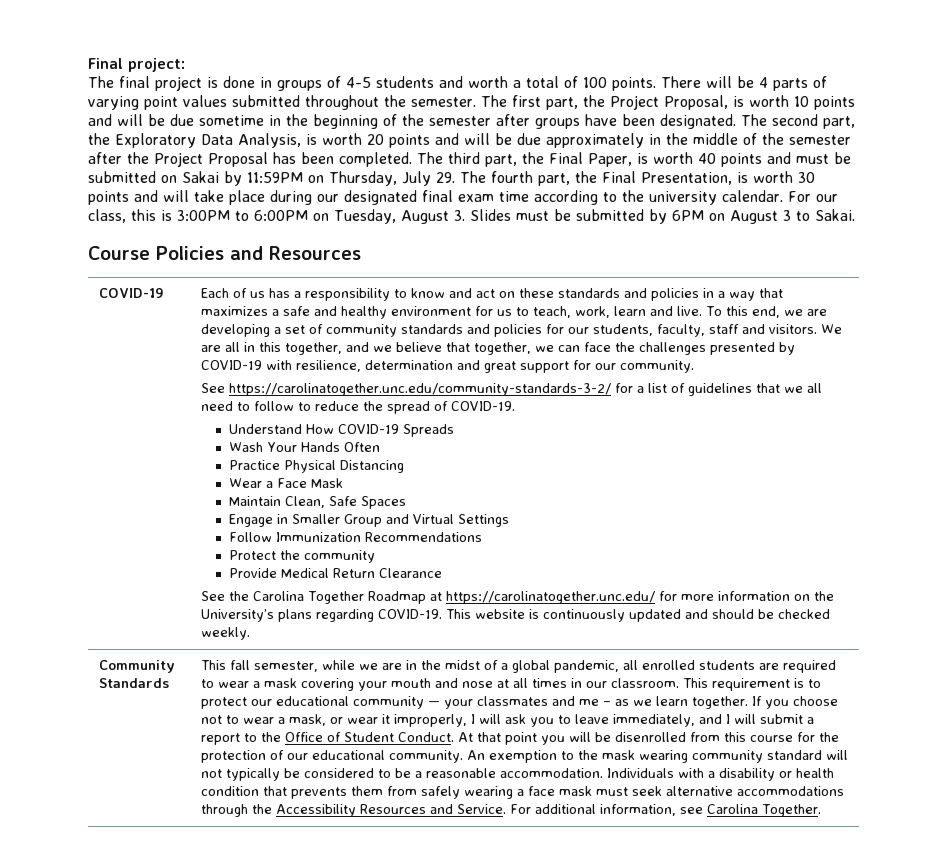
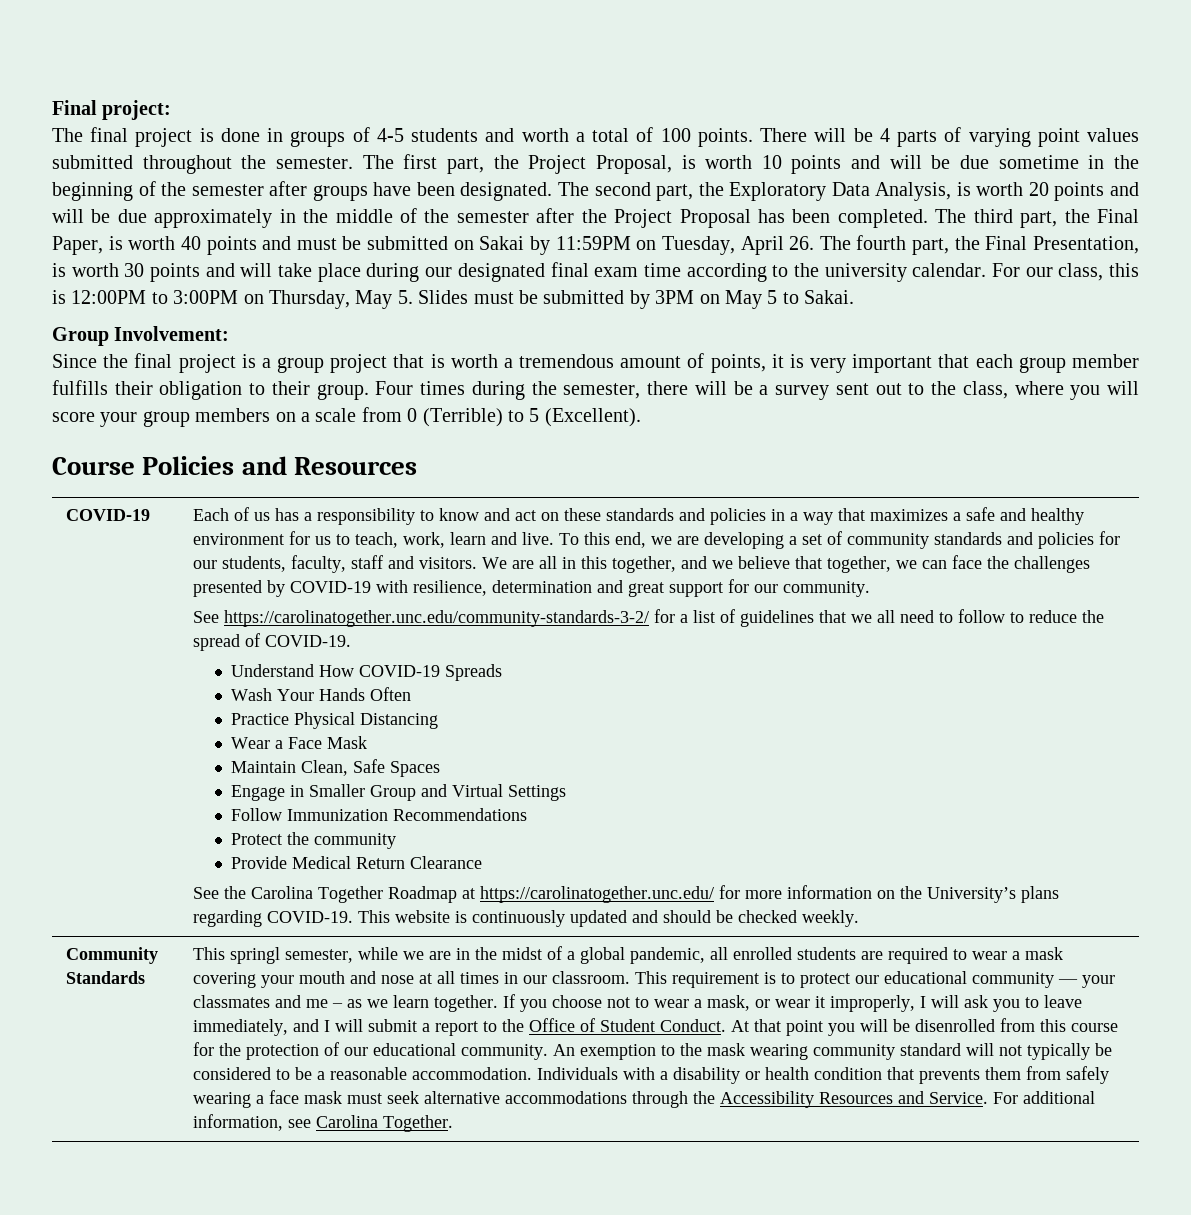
- The third part, the Final Paper, is worth 40 points and must be submitted on Sakai by 11:59PM on Thursday, July 29. The fourth part, the Final Presentation, is worth 30 points and will take place during our designated final exam time according to the university calendar.
+ The third part, the Final Paper, is worth 40 points and must be submitted on Sakai by 11:59PM on Tuesday, April 26. The fourth part, the Final Presentation, is worth 30 points and will take place during our designated final exam time according to the university calendar.
- For our class, this is 3:00PM to 6:00PM on Tuesday, August 3. Slides must be submitted by 6PM on August 3 to Sakai.
+ For our class, this is 12:00PM to 3:00PM on Thursday, May 5. Slides must be submitted by 3PM on May 5 to Sakai.
+ Group Involvement:
+ Since the final project is a group project that is worth a tremendous amount of points, it is very important that each group member fulfills their obligation to their group. Four times during the semester, there will be a survey sent out to the class, where you will score your group members on a scale from 0 (Terrible) to 5 (Excellent).
- This fall semester, while we are in the midst of a global pandemic, all enrolled students are required to wear a mask covering your mouth and nose at all times in our classroom.
+ This springl semester, while we are in the midst of a global pandemic, all enrolled students are required to wear a mask covering your mouth and nose at all times in our classroom.

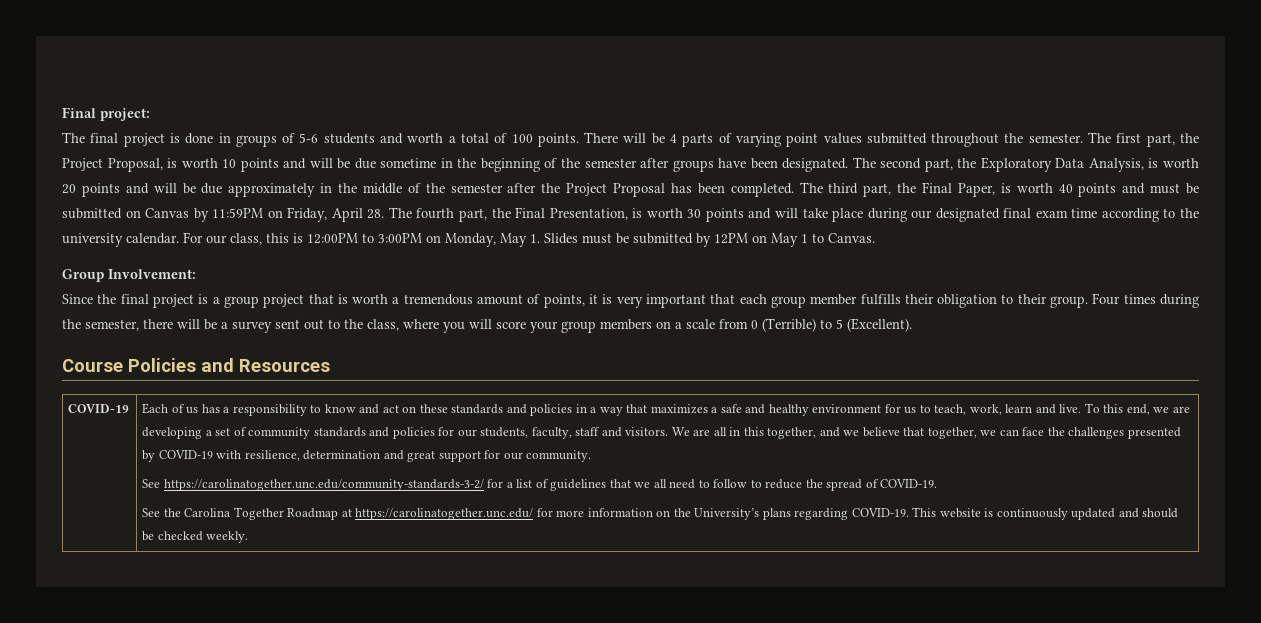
- The final project is done in groups of 4-5 students and worth a total of 100 points.
+ The final project is done in groups of 5-6 students and worth a total of 100 points.
- The third part, the Final Paper, is worth 40 points and must be submitted on Sakai by 11:59PM on Tuesday, April 26. The fourth part, the Final Presentation, is worth 30 points and will take place during our designated final exam time according to the university calendar.
+ The third part, the Final Paper, is worth 40 points and must be submitted on Canvas by 11:59PM on Friday, April 28. The fourth part, the Final Presentation, is worth 30 points and will take place during our designated final exam time according to the university calendar.
- For our class, this is 12:00PM to 3:00PM on Thursday, May 5. Slides must be submitted by 3PM on May 5 to Sakai.
+ For our class, this is 12:00PM to 3:00PM on Monday, May 1. Slides must be submitted by 12PM on May 1 to Canvas.
- Understand How COVID-19 Spreads
- Wash Your Hands Often
- Practice Physical Distancing
- Wear a Face Mask
- Maintain Clean, Safe Spaces
- Engage in Smaller Group and Virtual Settings
- Follow Immunization Recommendations
- Protect the community
- Provide Medical Return Clearance
- Community Standards | This springl semester, while we are in the midst of a global pandemic, all enrolled students are required to wear a mask covering your mouth and nose at all times in our classroom. This requirement is to protect our educational community — your classmates and me – as we learn together. If you choose not to wear a mask, or wear it improperly, I will ask you to leave immediately, and I will submit a report to the Office of Student Conduct. At that point you will be disenrolled from this course for the protection of our educational community. An exemption to the mask wearing community standard will not typically be considered to be a reasonable accommodation. Individuals with a disability or health condition that prevents them from safely wearing a face mask must seek alternative accommodations through the Accessibility Resources and Service. For additional information, see Carolina Together.

